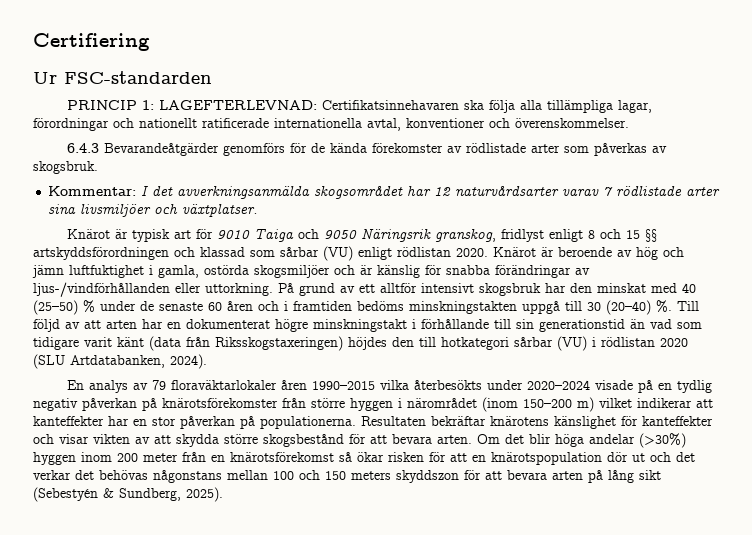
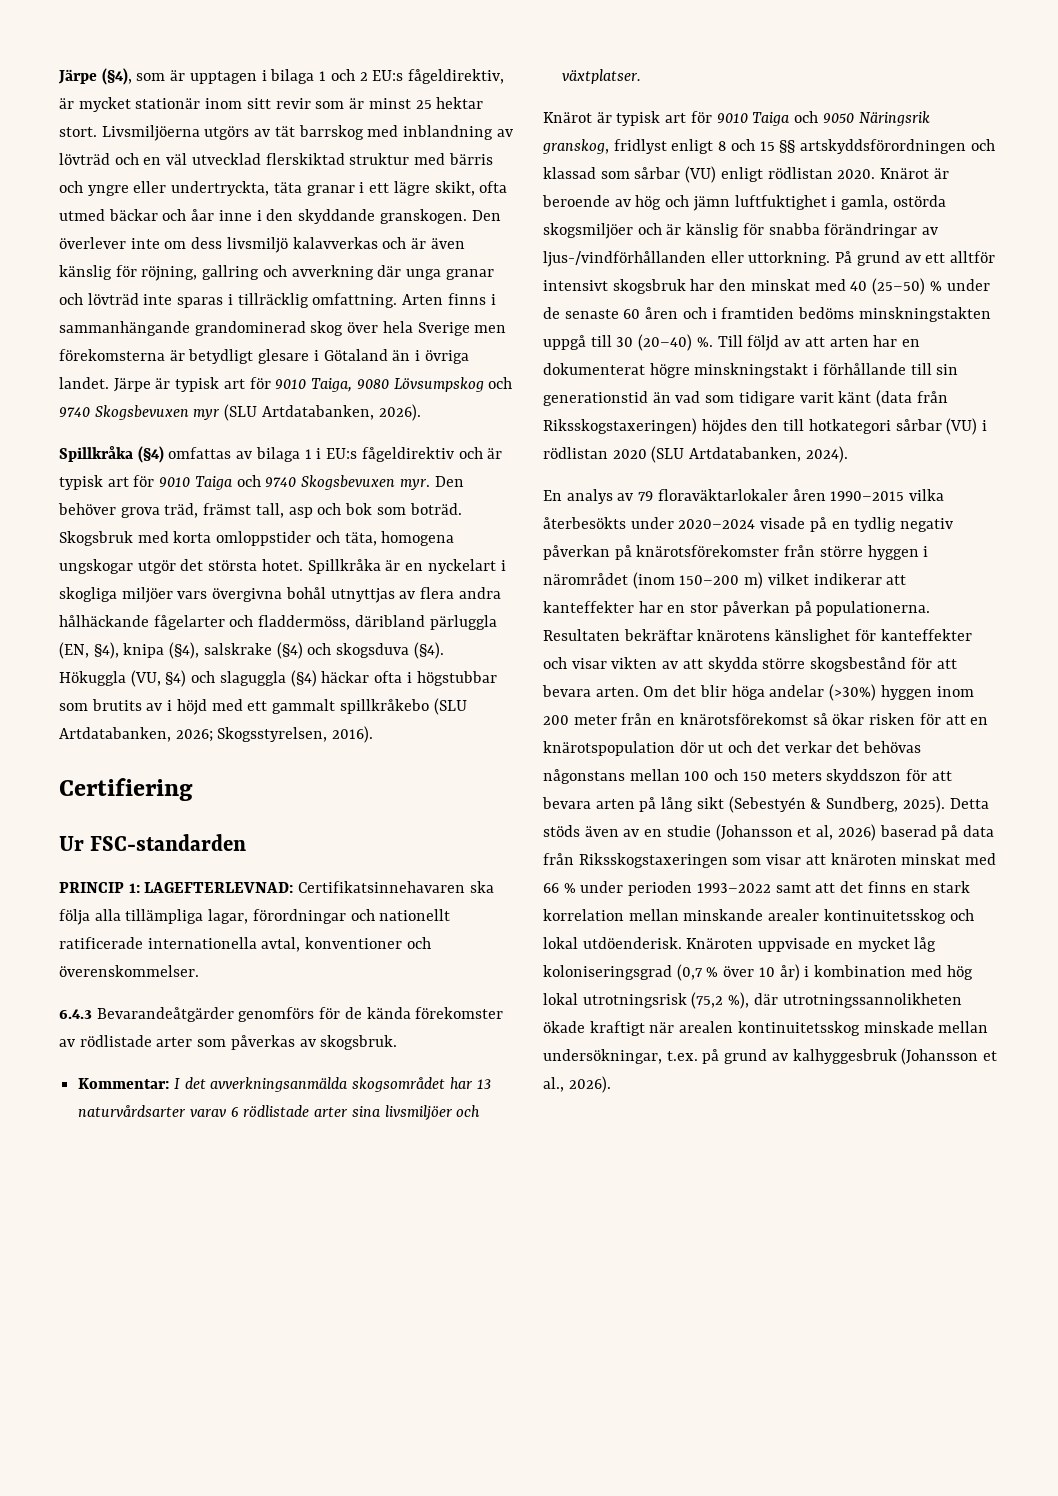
+ Järpe (§4), som är upptagen i bilaga 1 och 2 EU:s fågeldirektiv, är mycket stationär inom sitt revir som är minst 25 hektar stort. Livsmiljöerna utgörs av tät barrskog med inblandning av lövträd och en väl utvecklad flerskiktad struktur med bärris och yngre eller undertryckta, täta granar i ett lägre skikt, ofta utmed bäckar och åar inne i den skyddande granskogen. Den överlever inte om dess livsmiljö kalavverkas och är även känslig för röjning, gallring och avverkning där unga granar och lövträd inte sparas i tillräcklig omfattning. Arten finns i sammanhängande grandominerad skog över hela Sverige men förekomsterna är betydligt glesare i Götaland än i övriga landet. Järpe är typisk art för 9010 Taiga, 9080 Lövsumpskog och 9740 Skogsbevuxen myr (SLU Artdatabanken, 2026).
+ Spillkråka (§4) omfattas av bilaga 1 i EU:s fågeldirektiv och är typisk art för 9010 Taiga och 9740 Skogsbevuxen myr. Den behöver grova träd, främst tall, asp och bok som boträd. Skogsbruk med korta omloppstider och täta, homogena ungskogar utgör det största hotet. Spillkråka är en nyckelart i skogliga miljöer vars övergivna bohål utnyttjas av flera andra hålhäckande fågelarter och fladdermöss, däribland pärluggla (EN, §4), knipa (§4), salskrake (§4) och skogsduva (§4). Hökuggla (VU, §4) och slaguggla (§4) häckar ofta i högstubbar som brutits av i höjd med ett gammalt spillkråkebo (SLU Artdatabanken, 2026; Skogsstyrelsen, 2016).
- Kommentar: I det avverkningsanmälda skogsområdet har 12 naturvårdsarter varav 7 rödlistade arter sina livsmiljöer och växtplatser.
+ Kommentar: I det avverkningsanmälda skogsområdet har 13 naturvårdsarter varav 6 rödlistade arter sina livsmiljöer och växtplatser.
+ Detta stöds även av en studie (Johansson et al, 2026) baserad på data från Riksskogstaxeringen som visar att knäroten minskat med 66 % under perioden 1993–2022 samt att det finns en stark korrelation mellan minskande arealer kontinuitetsskog och lokal utdöenderisk. Knäroten uppvisade en mycket låg koloniseringsgrad (0,7 % över 10 år) i kombination med hög lokal utrotningsrisk (75,2 %), där utrotningssannolikheten ökade kraftigt när arealen kontinuitetsskog minskade mellan undersökningar, t.ex. på grund av kalhyggesbruk (Johansson et al., 2026).

